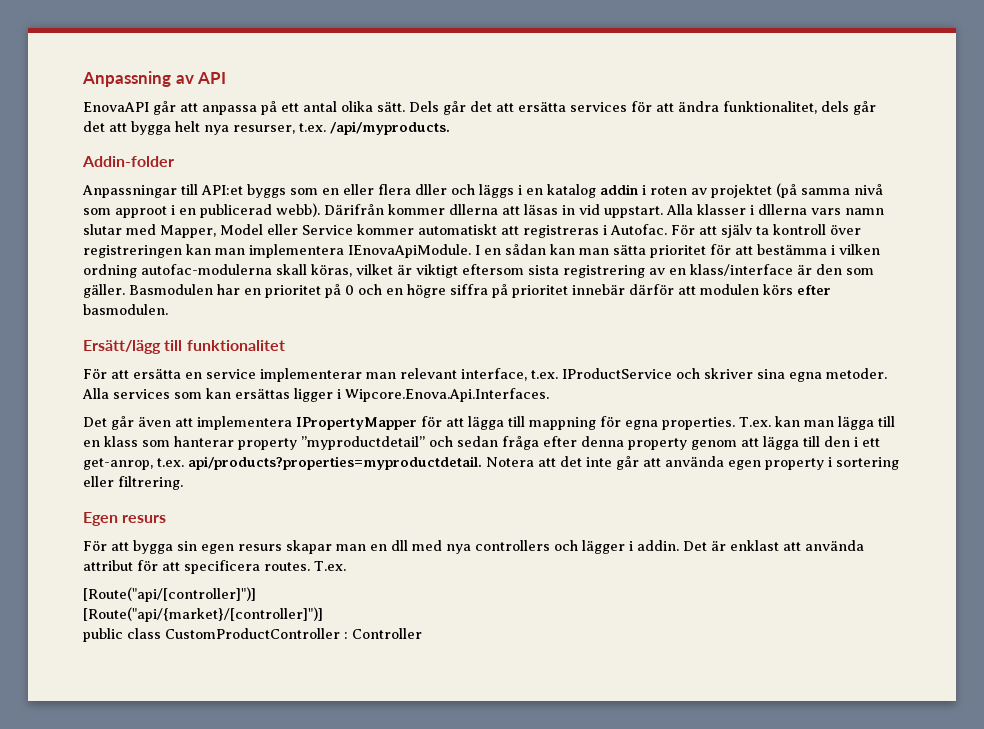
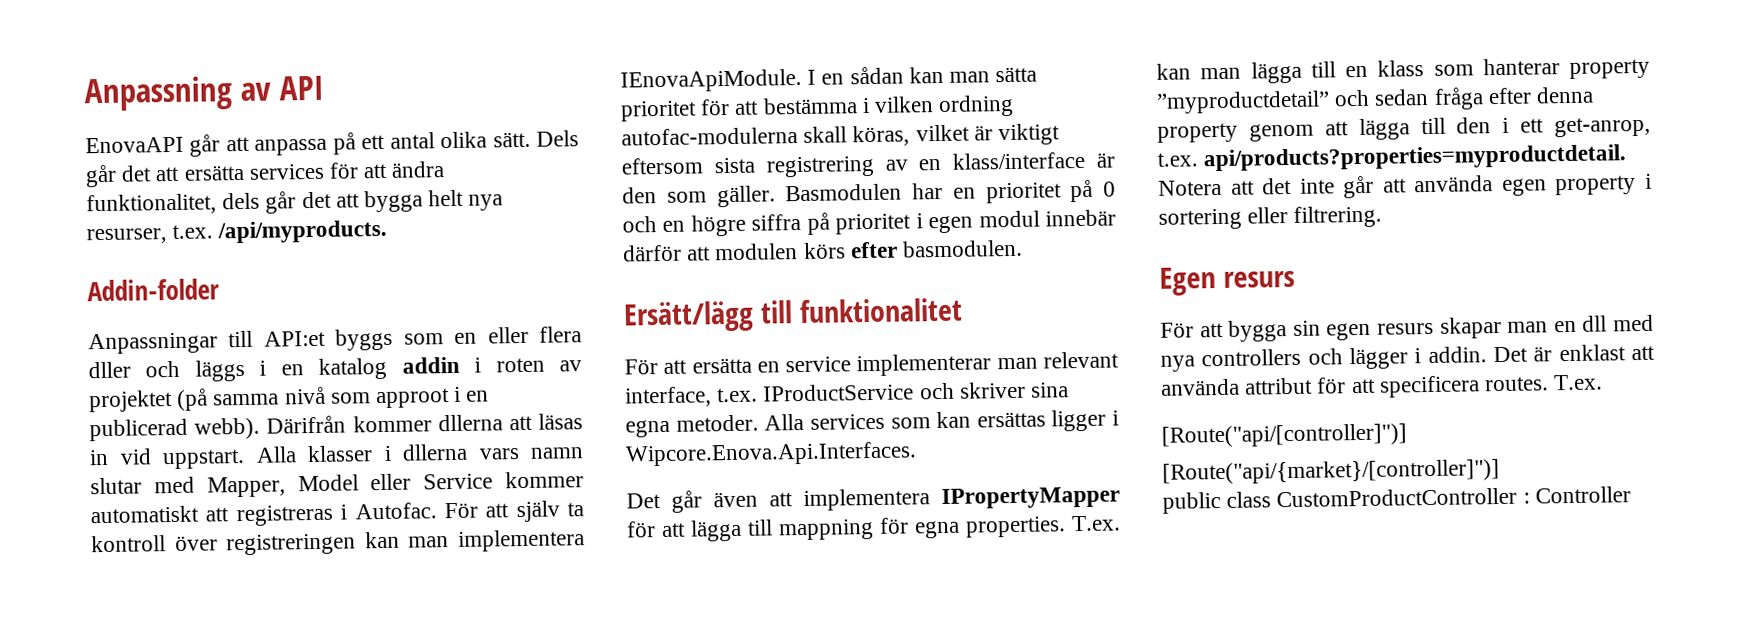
- Basmodulen har en prioritet på 0 och en högre siffra på prioritet innebär därför att modulen körs efter basmodulen.
+ Basmodulen har en prioritet på 0 och en högre siffra på prioritet i egen modul innebär därför att modulen körs efter basmodulen.

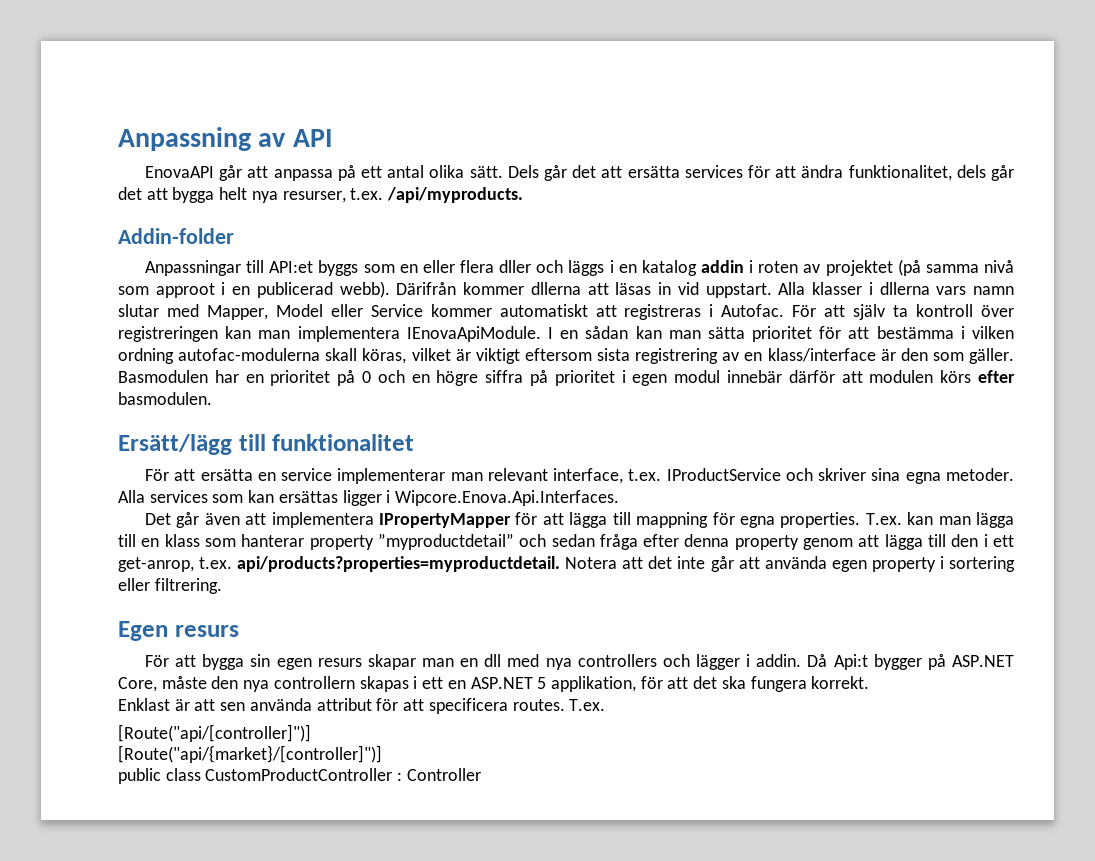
- Det är enklast att använda attribut för att specificera routes.
+ Då Api:t bygger på ASP.NET Core, måste den nya controllern skapas i ett en ASP.NET 5 applikation, för att det ska fungera korrekt.
+ Enklast är att sen använda attribut för att specificera routes.

